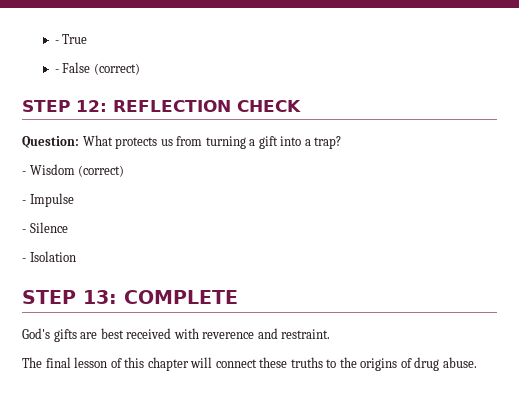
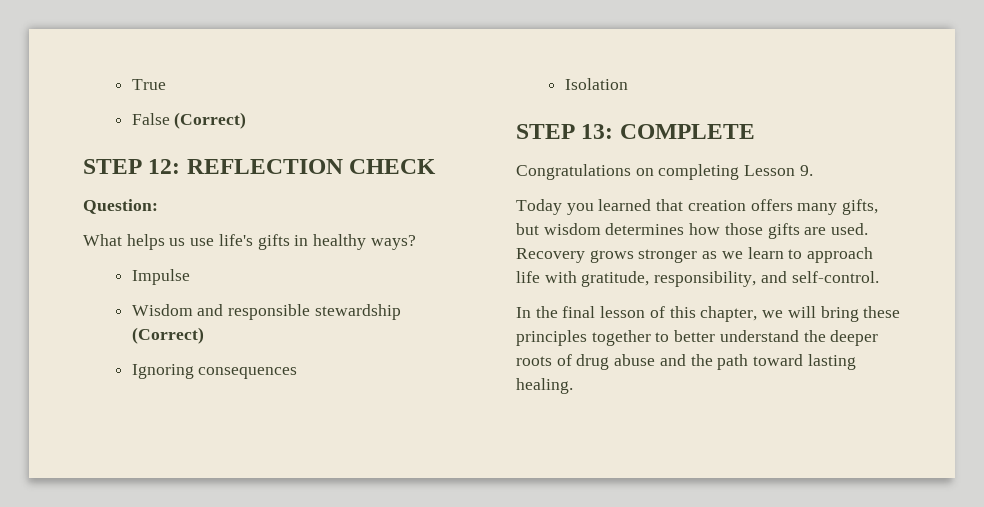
- - True
+ True
- - False (correct)
+ False (Correct)
- Question: What protects us from turning a gift into a trap?
- - Wisdom (correct)
- - Impulse
- - Silence
- - Isolation
+ Question:
+ What helps us use life's gifts in healthy ways?
+ Impulse
+ Wisdom and responsible stewardship (Correct)
+ Ignoring consequences
+ Isolation
  STEP 13: COMPLETE
- God's gifts are best received with reverence and restraint.
- The final lesson of this chapter will connect these truths to the origins of drug abuse.
+ Congratulations on completing Lesson 9.
+ Today you learned that creation offers many gifts, but wisdom determines how those gifts are used. Recovery grows stronger as we learn to approach life with gratitude, responsibility, and self-control.
+ In the final lesson of this chapter, we will bring these principles together to better understand the deeper roots of drug abuse and the path toward lasting healing.

